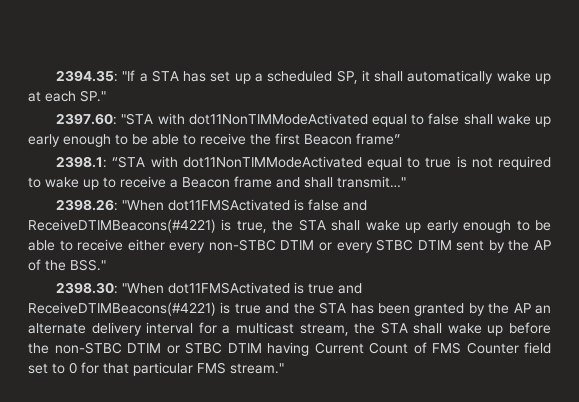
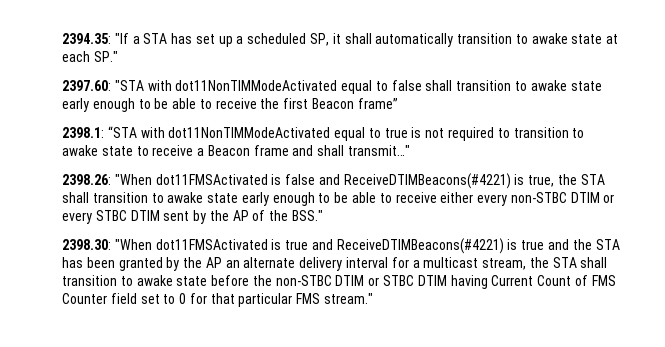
- 2394.35: "If a STA has set up a scheduled SP, it shall automatically wake up at each SP."
+ 2394.35: "If a STA has set up a scheduled SP, it shall automatically transition to awake state at each SP."
- 2397.60: "STA with dot11NonTIMModeActivated equal to false shall wake up early enough to be able to receive the first Beacon frame”
+ 2397.60: "STA with dot11NonTIMModeActivated equal to false shall transition to awake state early enough to be able to receive the first Beacon frame”
- 2398.1: “STA with dot11NonTIMModeActivated equal to true is not required to wake up to receive a Beacon frame and shall transmit…"
+ 2398.1: “STA with dot11NonTIMModeActivated equal to true is not required to transition to awake state to receive a Beacon frame and shall transmit…"
- 2398.26: "When dot11FMSActivated is false and ReceiveDTIMBeacons(#4221) is true, the STA shall wake up early enough to be able to receive either every non-STBC DTIM or every STBC DTIM sent by the AP of the BSS."
+ 2398.26: "When dot11FMSActivated is false and ReceiveDTIMBeacons(#4221) is true, the STA shall transition to awake state early enough to be able to receive either every non-STBC DTIM or every STBC DTIM sent by the AP of the BSS."
- 2398.30: "When dot11FMSActivated is true and ReceiveDTIMBeacons(#4221) is true and the STA has been granted by the AP an alternate delivery interval for a multicast stream, the STA shall wake up before the non-STBC DTIM or STBC DTIM having Current Count of FMS Counter field set to 0 for that particular FMS stream."
+ 2398.30: "When dot11FMSActivated is true and ReceiveDTIMBeacons(#4221) is true and the STA has been granted by the AP an alternate delivery interval for a multicast stream, the STA shall transition to awake state before the non-STBC DTIM or STBC DTIM having Current Count of FMS Counter field set to 0 for that particular FMS stream."

